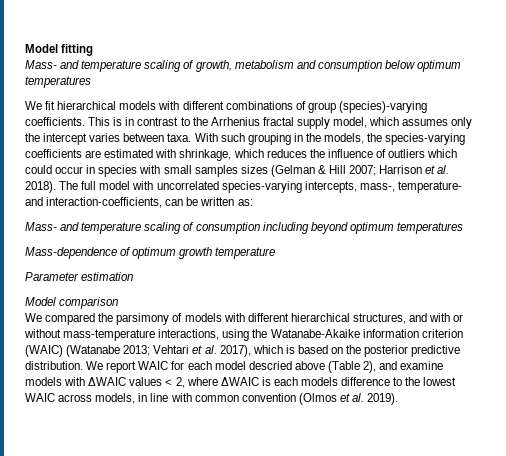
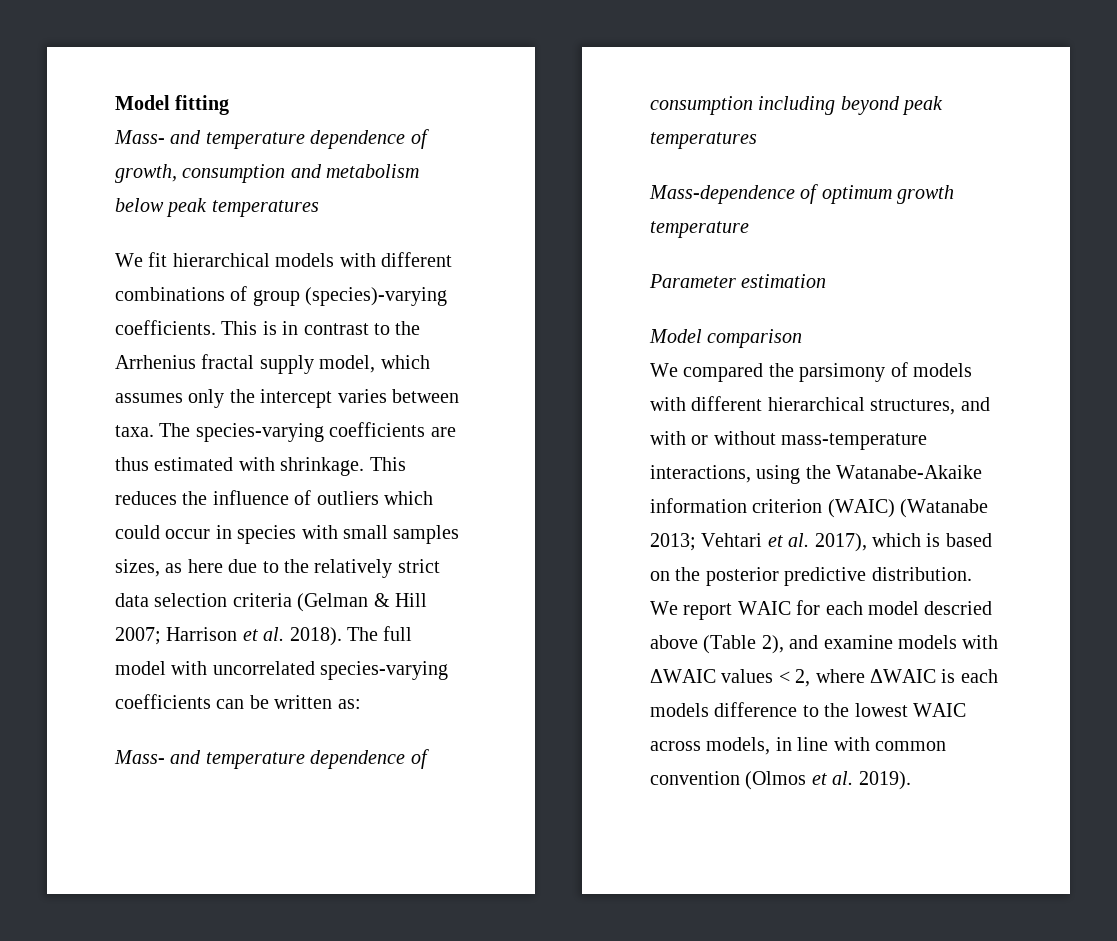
- Mass- and temperature scaling of growth, metabolism and consumption below optimum temperatures
+ Mass- and temperature dependence of growth, consumption and metabolism below peak temperatures
- With such grouping in the models, the species-varying coefficients are estimated with shrinkage, which reduces the influence of outliers which could occur in species with small samples sizes (Gelman & Hill 2007; Harrison et al. 2018).
+ The species-varying coefficients are thus estimated with shrinkage. This reduces the influence of outliers which could occur in species with small samples sizes, as here due to the relatively strict data selection criteria (Gelman & Hill 2007; Harrison et al. 2018).
- The full model with uncorrelated species-varying intercepts, mass-, temperature- and interaction-coefficients, can be written as:
+ The full model with uncorrelated species-varying coefficients can be written as:
- Mass- and temperature scaling of consumption including beyond optimum temperatures
+ Mass- and temperature dependence of consumption including beyond peak temperatures

